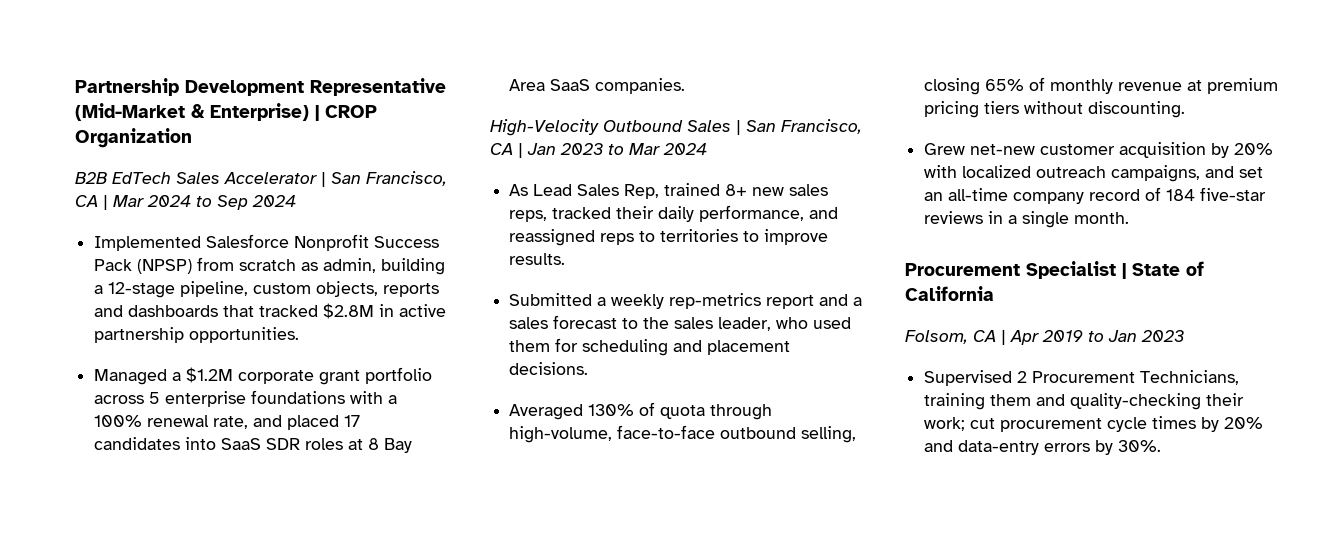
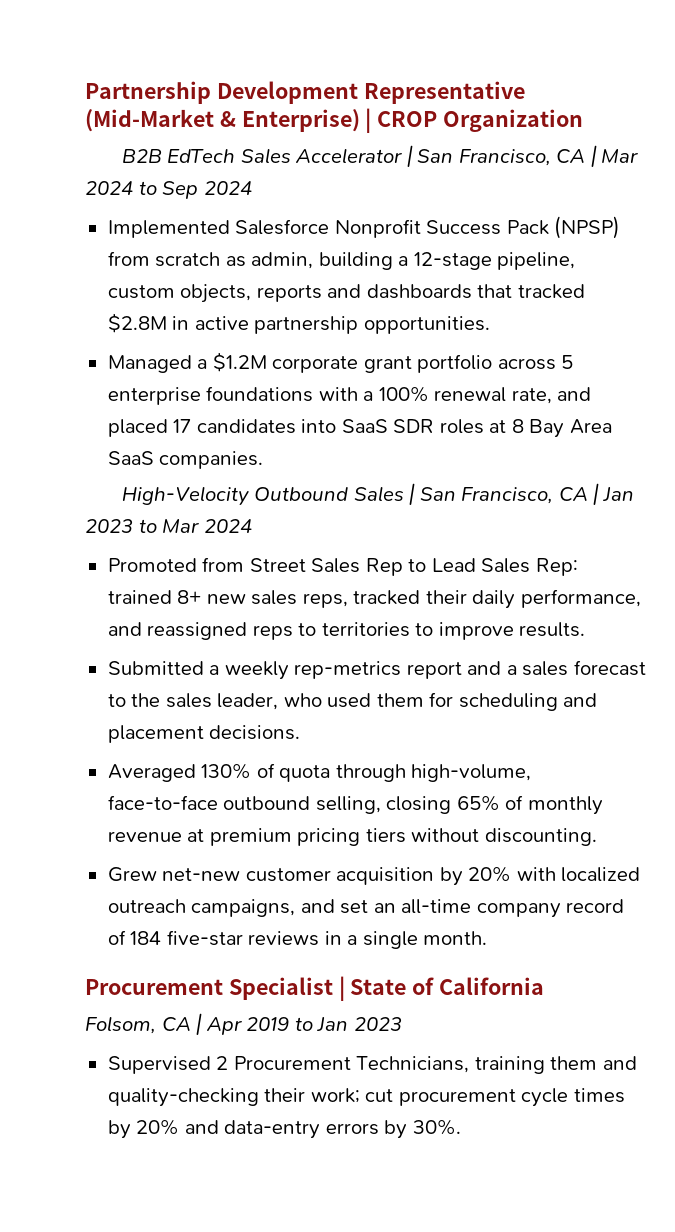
- As Lead Sales Rep, trained 8+ new sales reps, tracked their daily performance, and reassigned reps to territories to improve results.
+ Promoted from Street Sales Rep to Lead Sales Rep: trained 8+ new sales reps, tracked their daily performance, and reassigned reps to territories to improve results.

